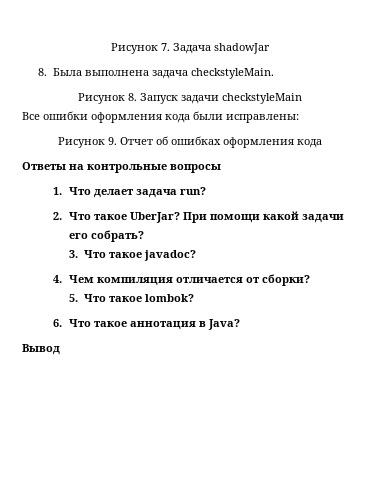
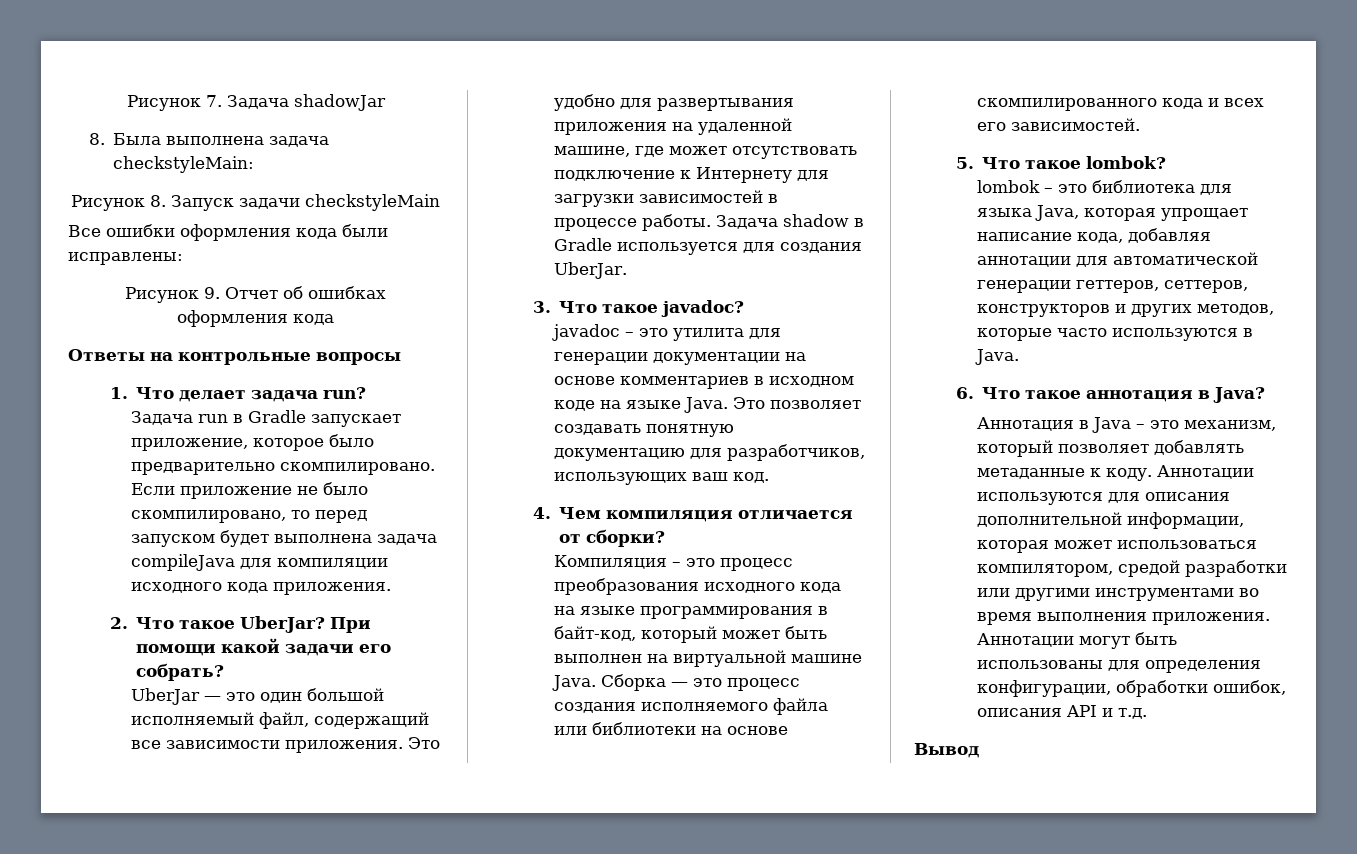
- 8. Была выполнена задача checkstyleMain.
+ 8. Была выполнена задача checkstyleMain:
+ Задача run в Gradle запускает приложение, которое было предварительно скомпилировано. Если приложение не было скомпилировано, то перед запуском будет выполнена задача compileJava для компиляции исходного кода приложения.
+ UberJar — это один большой исполняемый файл, содержащий все зависимости приложения. Это удобно для развертывания приложения на удаленной машине, где может отсутствовать подключение к Интернету для загрузки зависимостей в процессе работы. Задача shadow в Gradle используется для создания UberJar.
  3. Что такое javadoc?
+ javadoc – это утилита для генерации документации на основе комментариев в исходном коде на языке Java. Это позволяет создавать понятную документацию для разработчиков, использующих ваш код.
+ Компиляция – это процесс преобразования исходного кода на языке программирования в байт-код, который может быть выполнен на виртуальной машине Java. Сборка — это процесс создания исполняемого файла или библиотеки на основе скомпилированного кода и всех его зависимостей.
  5. Что такое lombok?
+ lombok – это библиотека для языка Java, которая упрощает написание кода, добавляя аннотации для автоматической генерации геттеров, сеттеров, конструкторов и других методов, которые часто используются в Java.
+ Аннотация в Java – это механизм, который позволяет добавлять метаданные к коду. Аннотации используются для описания дополнительной информации, которая может использоваться компилятором, средой разработки или другими инструментами во время выполнения приложения. Аннотации могут быть использованы для определения конфигурации, обработки ошибок, описания API и т.д.

